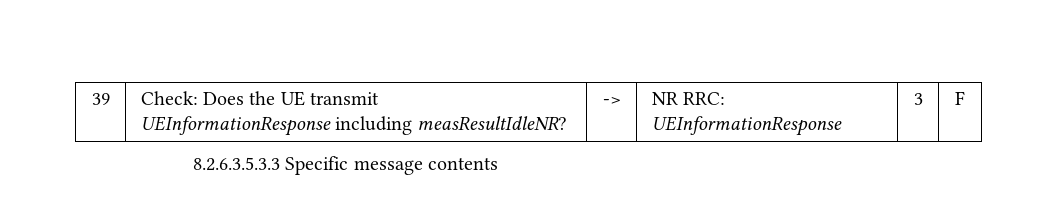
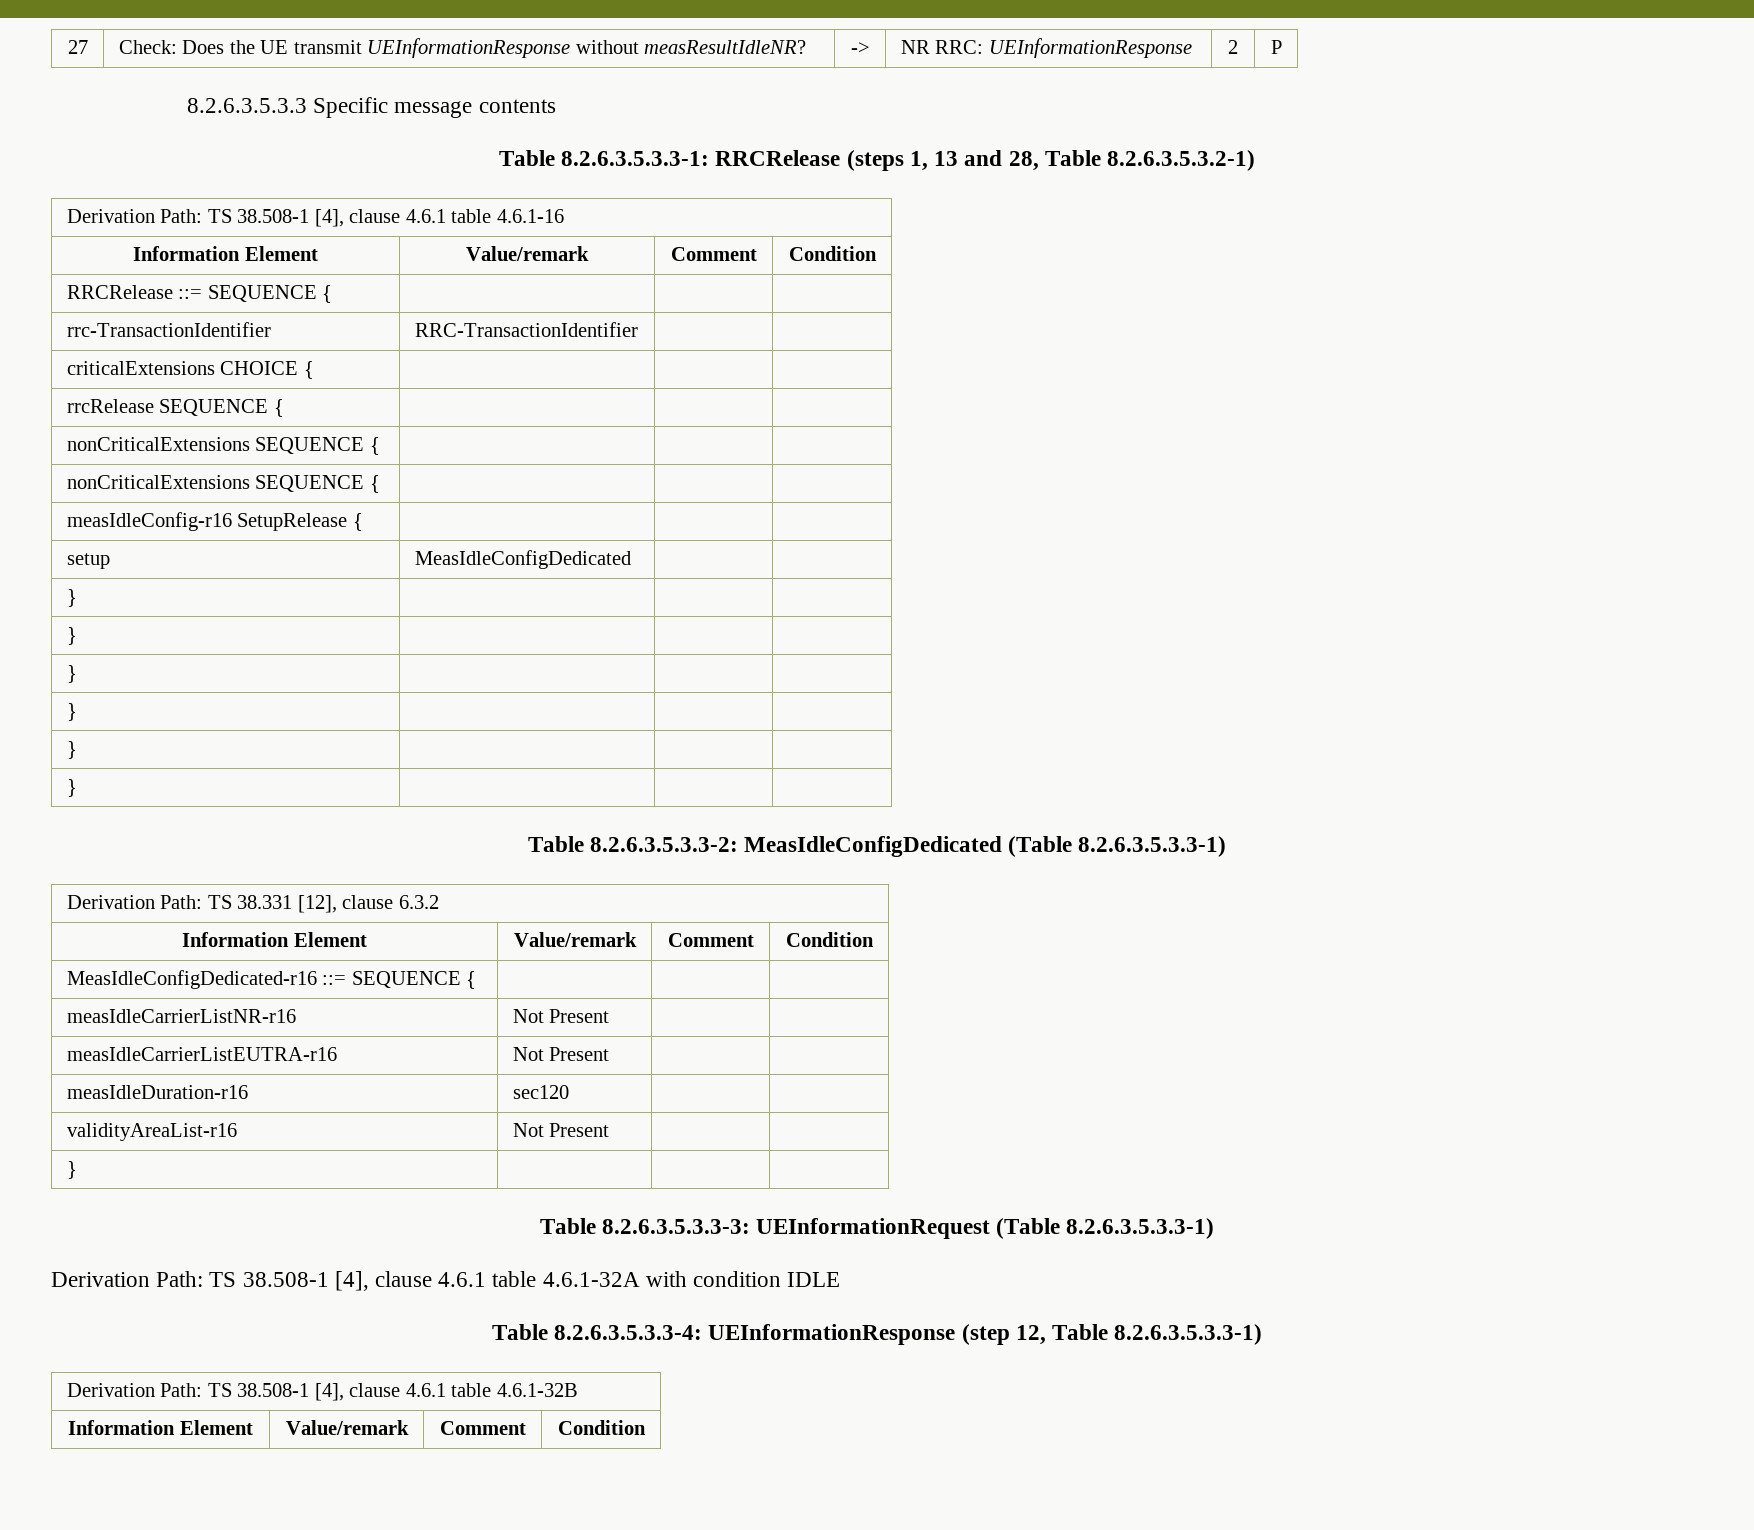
- 39 | Check: Does the UE transmit UEInformationResponse including measResultIdleNR? | -> | NR RRC: UEInformationResponse | 3 | F
+ 27 | Check: Does the UE transmit UEInformationResponse without measResultIdleNR? | -> | NR RRC: UEInformationResponse | 2 | P
+ Table 8.2.6.3.5.3.3-1: RRCRelease (steps 1, 13 and 28, Table 8.2.6.3.5.3.2-1)
+ Derivation Path: TS 38.508-1 [4], clause 4.6.1 table 4.6.1-16
+ Information Element | Value/remark | Comment | Condition
+ RRCRelease ::= SEQUENCE { | | |
+ rrc-TransactionIdentifier | RRC-TransactionIdentifier | |
+ criticalExtensions CHOICE { | | |
+ rrcRelease SEQUENCE { | | |
+ nonCriticalExtensions SEQUENCE { | | |
+ nonCriticalExtensions SEQUENCE { | | |
+ measIdleConfig-r16 SetupRelease { | | |
+ setup | MeasIdleConfigDedicated | |
+ } | | |
+ } | | |
+ } | | |
+ } | | |
+ } | | |
+ } | | |
+ Table 8.2.6.3.5.3.3-2: MeasIdleConfigDedicated (Table 8.2.6.3.5.3.3-1)
+ Derivation Path: TS 38.331 [12], clause 6.3.2
+ Information Element | Value/remark | Comment | Condition
+ MeasIdleConfigDedicated-r16 ::= SEQUENCE { | | |
+ measIdleCarrierListNR-r16 | Not Present | |
+ measIdleCarrierListEUTRA-r16 | Not Present | |
+ measIdleDuration-r16 | sec120 | |
+ validityAreaList-r16 | Not Present | |
+ } | | |
+ Table 8.2.6.3.5.3.3-3: UEInformationRequest (Table 8.2.6.3.5.3.3-1)
+ Derivation Path: TS 38.508-1 [4], clause 4.6.1 table 4.6.1-32A with condition IDLE
+ Table 8.2.6.3.5.3.3-4: UEInformationResponse (step 12, Table 8.2.6.3.5.3.3-1)
+ Derivation Path: TS 38.508-1 [4], clause 4.6.1 table 4.6.1-32B
+ Information Element | Value/remark | Comment | Condition

